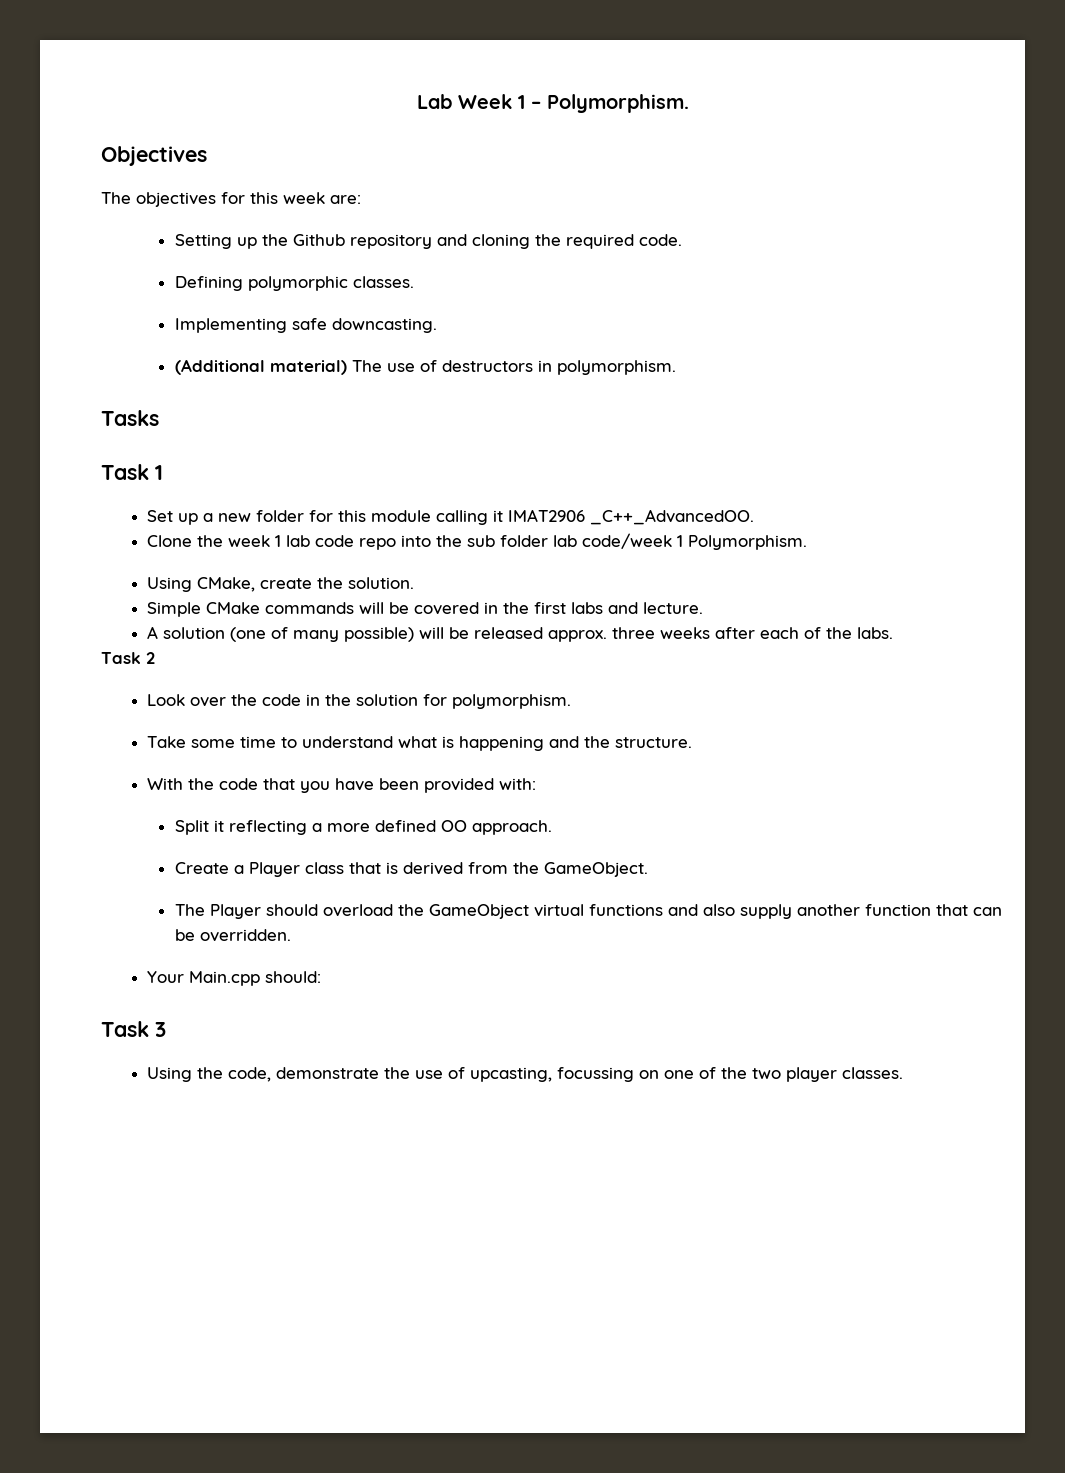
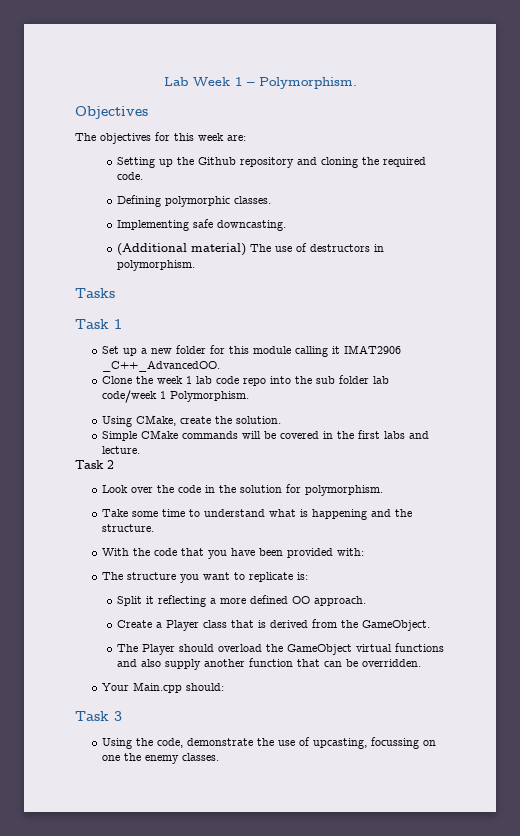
- A solution (one of many possible) will be released approx. three weeks after each of the labs.
+ The structure you want to replicate is:
- Using the code, demonstrate the use of upcasting, focussing on one of the two player classes.
+ Using the code, demonstrate the use of upcasting, focussing on one the enemy classes.

